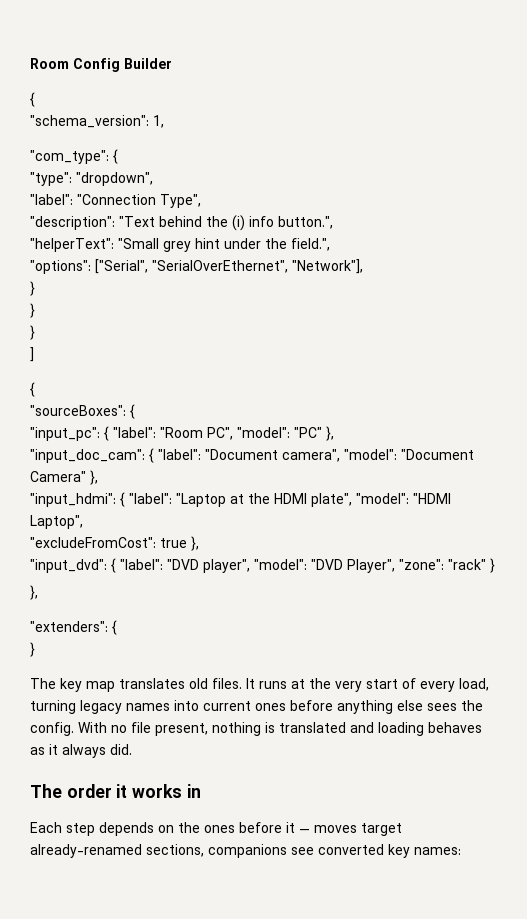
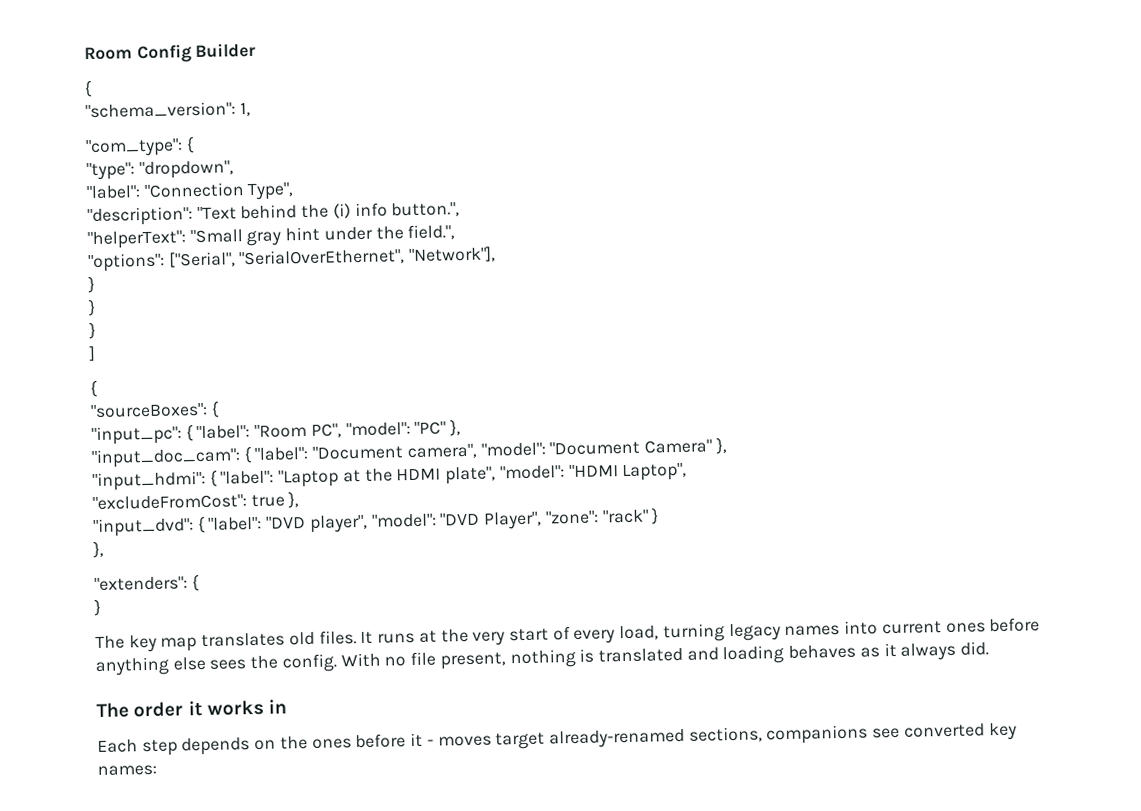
- "helperText": "Small grey hint under the field.",
+ "helperText": "Small gray hint under the field.",
- Each step depends on the ones before it — moves target already-renamed sections, companions see converted key names:
+ Each step depends on the ones before it - moves target already-renamed sections, companions see converted key names:

